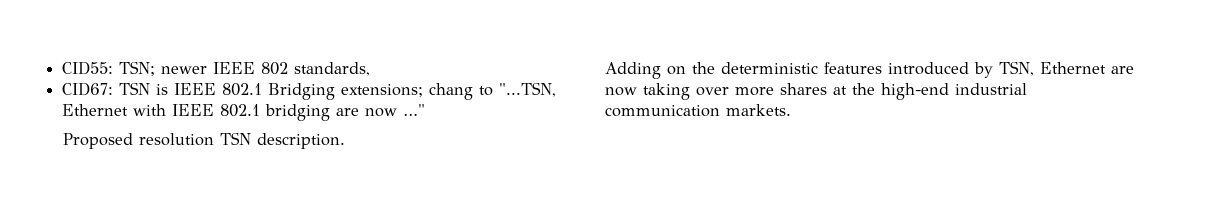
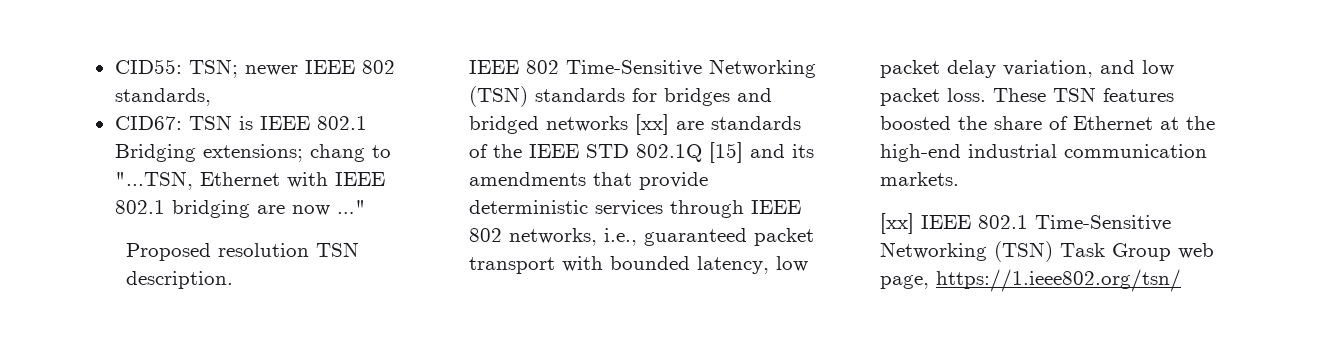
- Adding on the deterministic features introduced by TSN, Ethernet are now taking over more shares at the high-end industrial communication markets.
+ IEEE 802 Time-Sensitive Networking (TSN) standards for bridges and bridged networks [xx] are standards of the IEEE STD 802.1Q [15] and its amendments that provide deterministic services through IEEE 802 networks, i.e., guaranteed packet transport with bounded latency, low packet delay variation, and low packet loss. These TSN features boosted the share of Ethernet at the high-end industrial communication markets.
+ [xx] IEEE 802.1 Time-Sensitive Networking (TSN) Task Group web page, https://1.ieee802.org/tsn/

